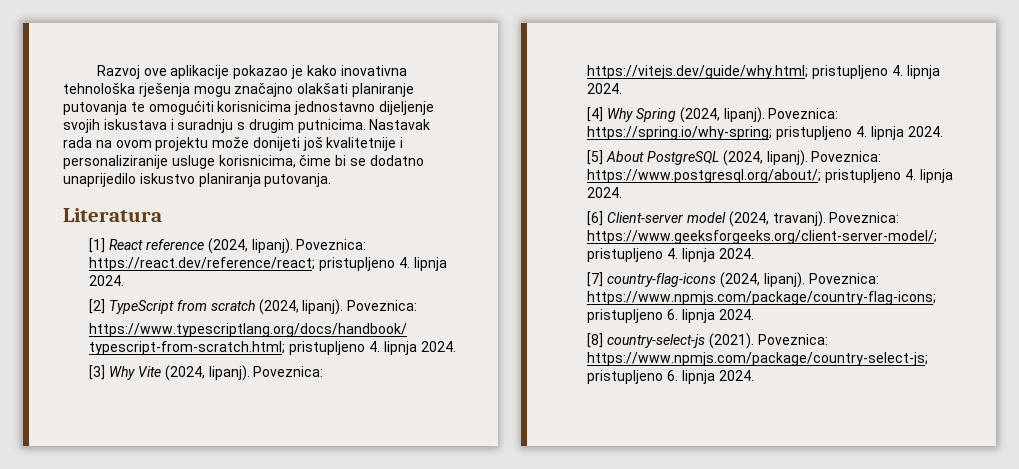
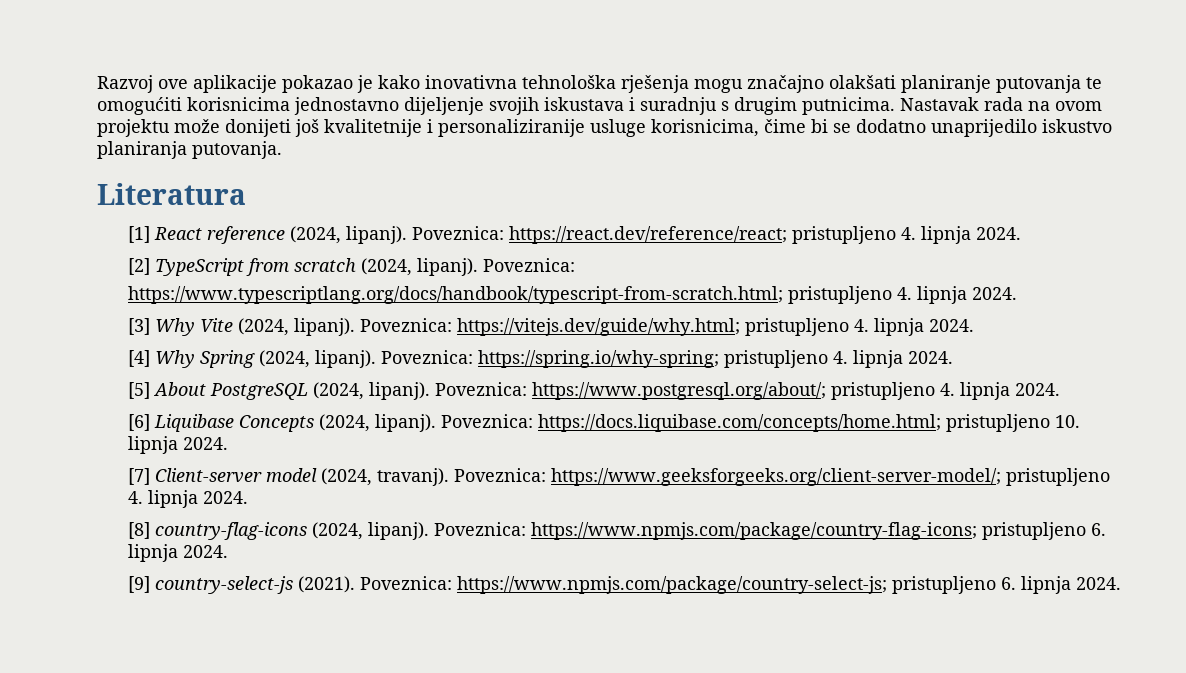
- [6] Client-server model (2024, travanj).
+ [6] Liquibase Concepts (2024, lipanj). Poveznica: https://docs.liquibase.com/concepts/home.html; pristupljeno 10. lipnja 2024.
+ [7] Client-server model (2024, travanj).
- [7] country-flag-icons (2024, lipanj).
+ [8] country-flag-icons (2024, lipanj).
- [8] country-select-js (2021).
+ [9] country-select-js (2021).

